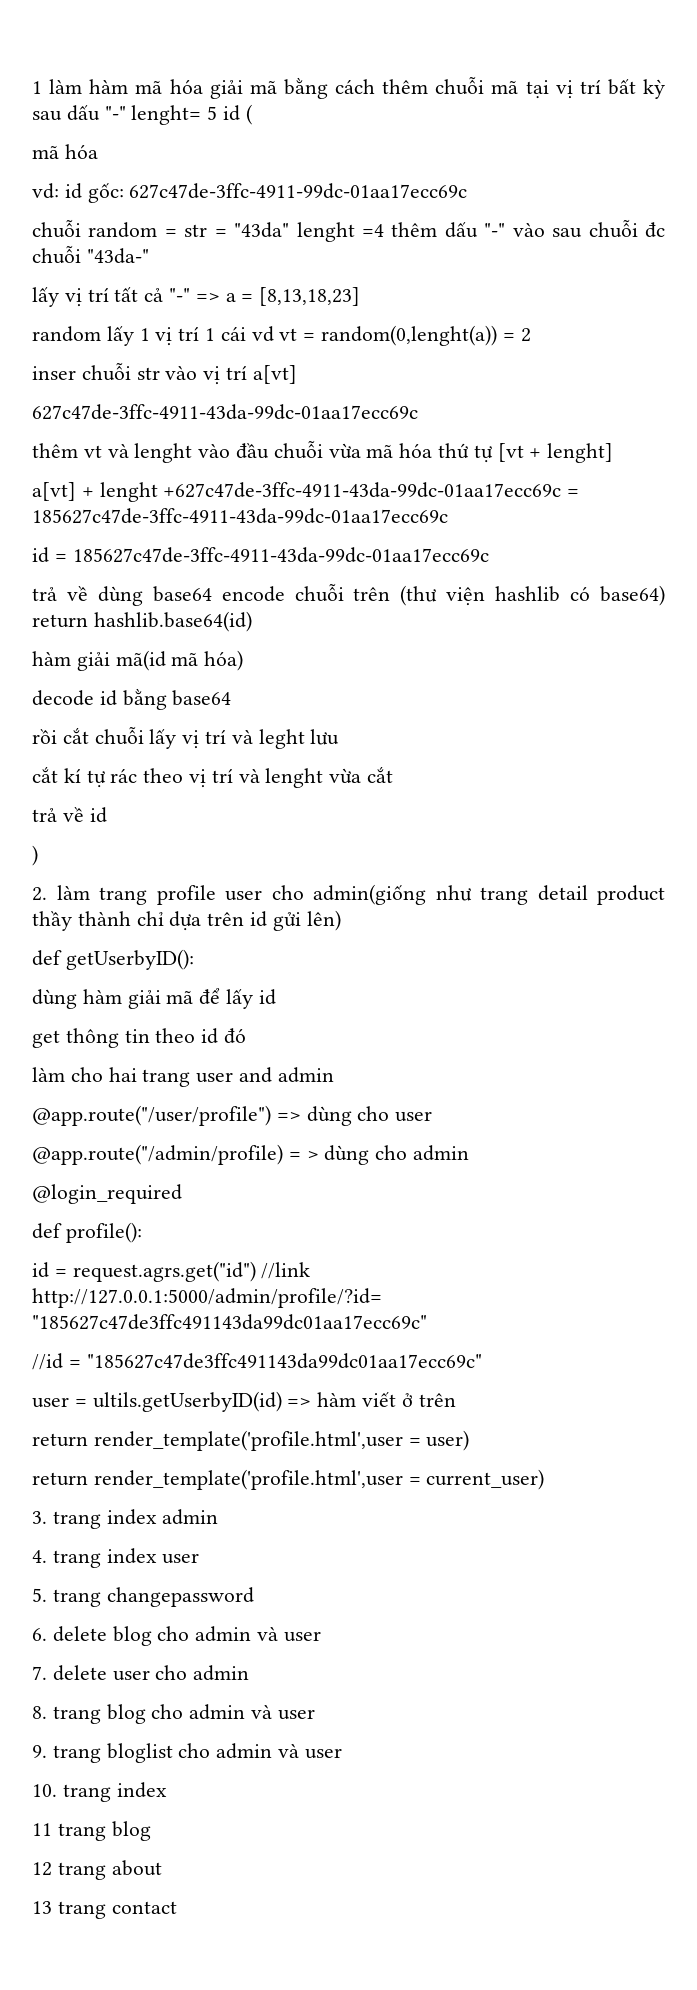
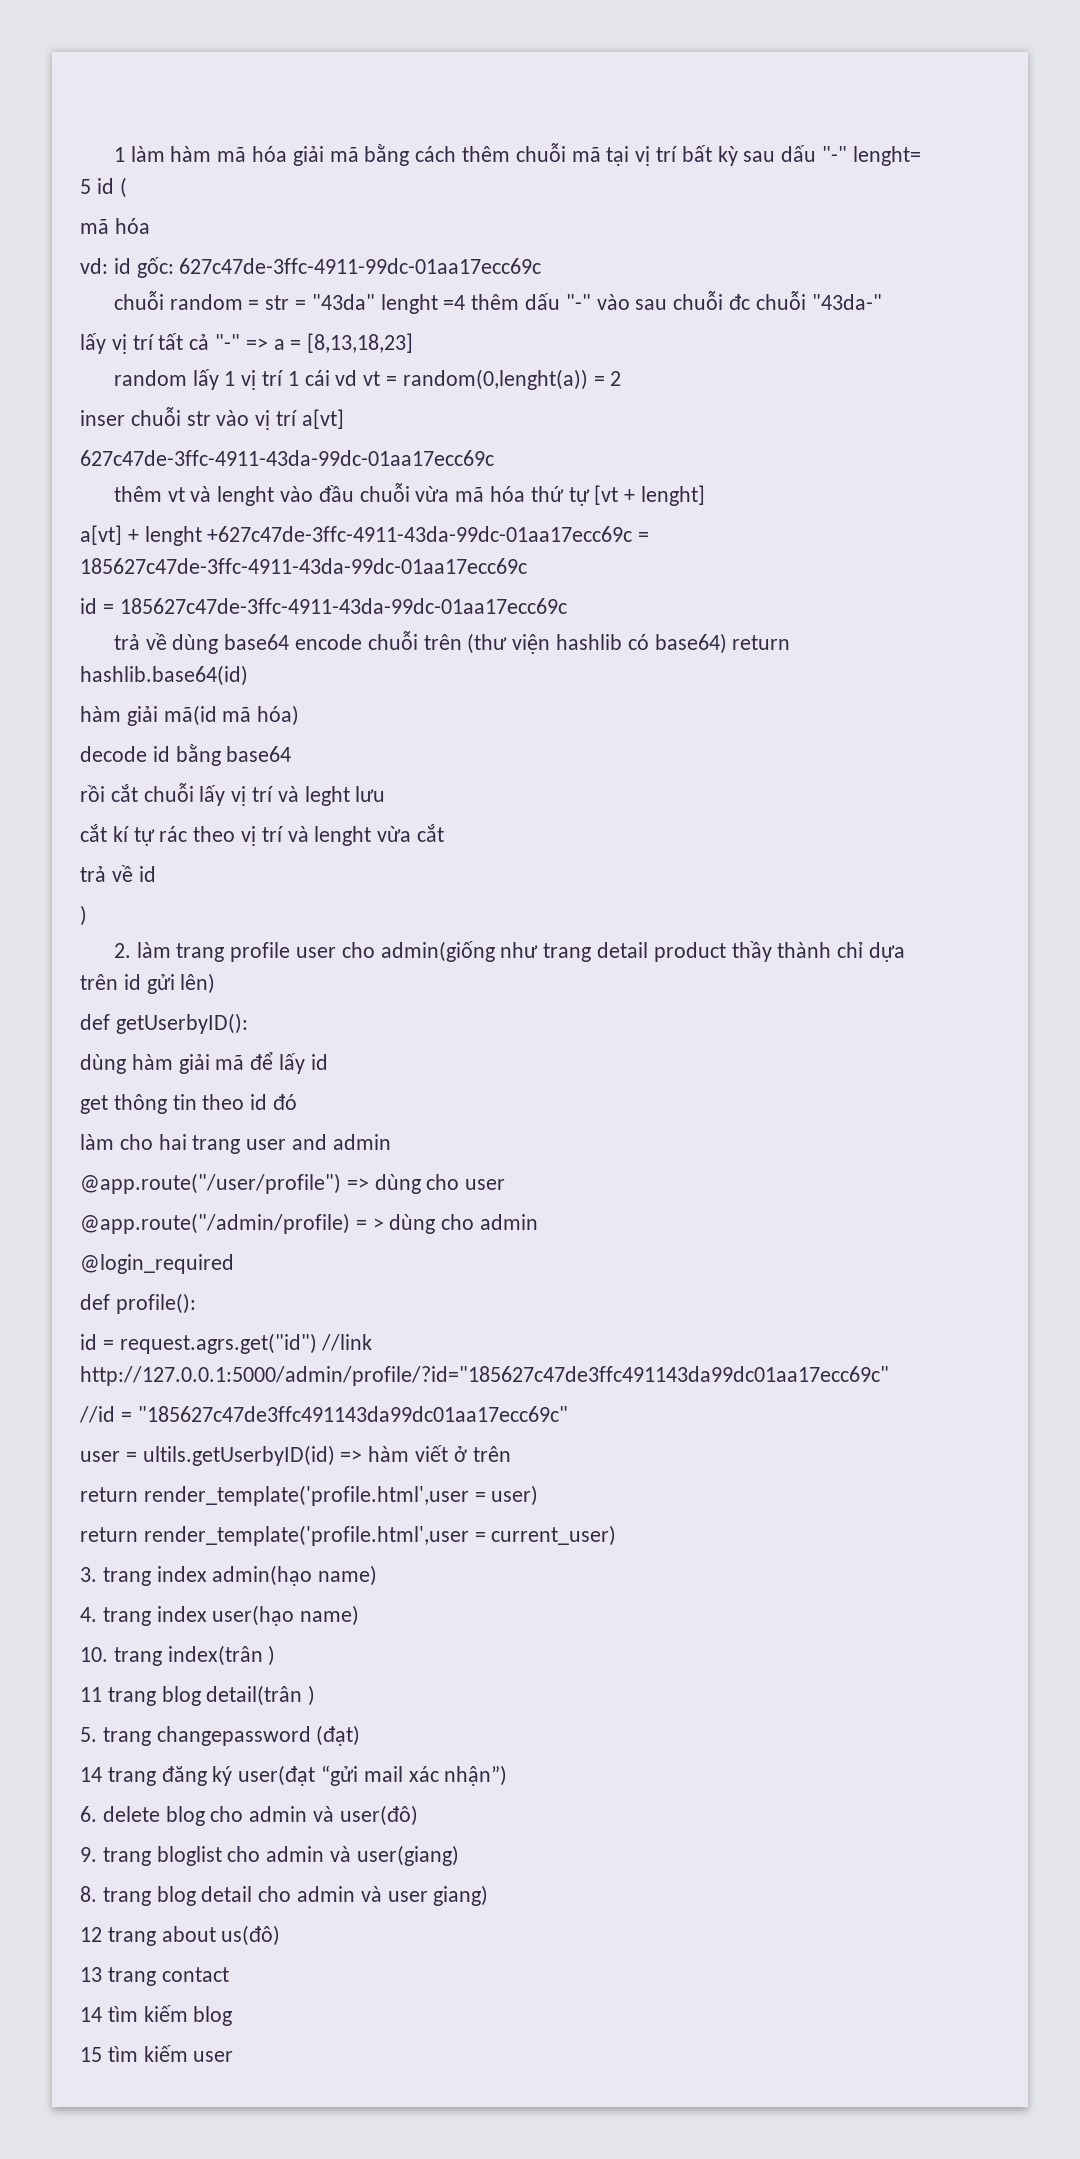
- 3. trang index admin
+ 3. trang index admin(hạo name)
- 4. trang index user
- 5. trang changepassword
+ 4. trang index user(hạo name)
+ 10. trang index(trân )
+ 11 trang blog detail(trân )
+ 5. trang changepassword (đạt)
+ 14 trang đăng ký user(đạt “gửi mail xác nhận”)
- 6. delete blog cho admin và user
- 7. delete user cho admin
- 8. trang blog cho admin và user
+ 6. delete blog cho admin và user(đô)
- 9. trang bloglist cho admin và user
- 10. trang index
- 11 trang blog
+ 9. trang bloglist cho admin và user(giang)
+ 8. trang blog detail cho admin và user giang)
- 12 trang about
+ 12 trang about us(đô)
+ 14 tìm kiếm blog
+ 15 tìm kiếm user

